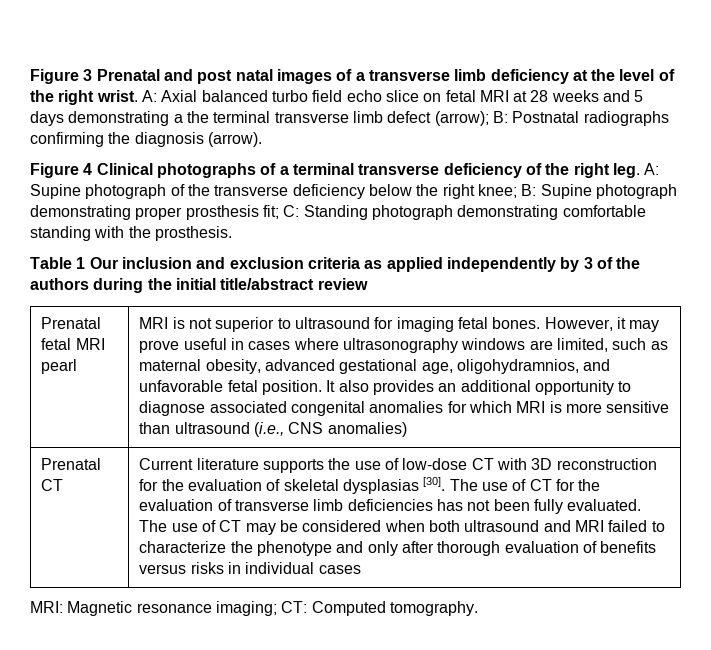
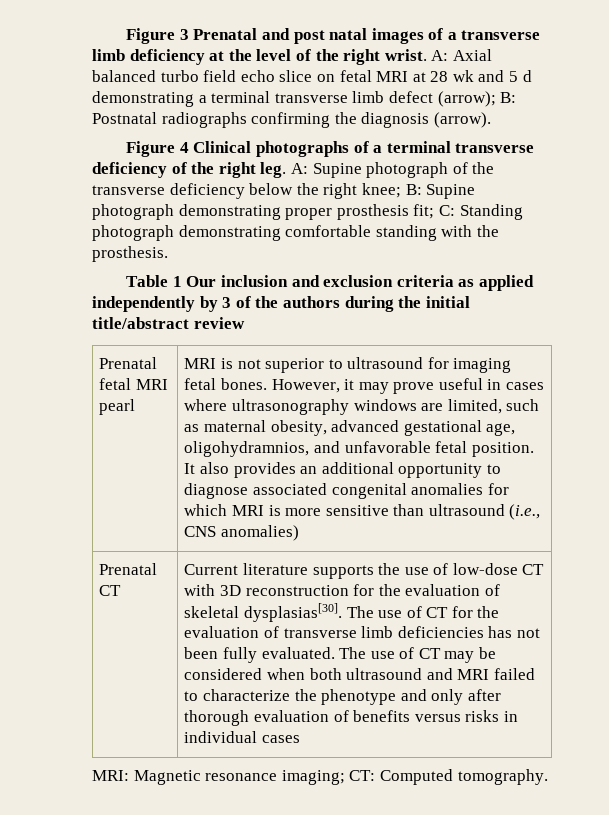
- A: Axial balanced turbo field echo slice on fetal MRI at 28 weeks and 5 days demonstrating a the terminal transverse limb defect (arrow); B: Postnatal radiographs confirming the diagnosis (arrow).
+ A: Axial balanced turbo field echo slice on fetal MRI at 28 wk and 5 d demonstrating a terminal transverse limb defect (arrow); B: Postnatal radiographs confirming the diagnosis (arrow).
- Current literature supports the use of low-dose CT with 3D reconstruction for the evaluation of skeletal dysplasias [30].
+ Current literature supports the use of low-dose CT with 3D reconstruction for the evaluation of skeletal dysplasias[30].

